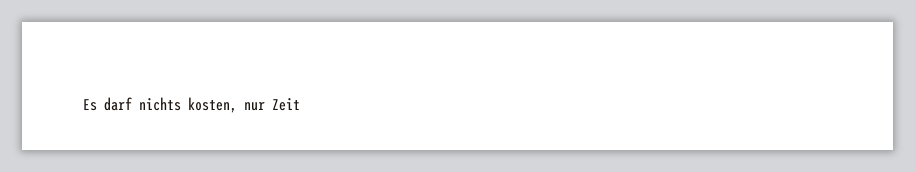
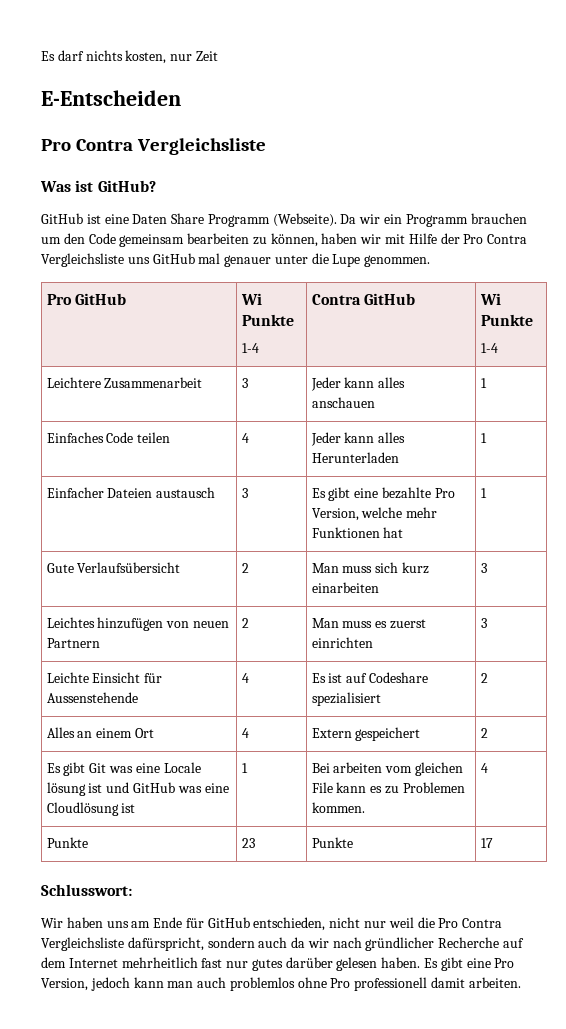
+ E-Entscheiden
+ Pro Contra Vergleichsliste
+ Was ist GitHub?
+ GitHub ist eine Daten Share Programm (Webseite). Da wir ein Programm brauchen um den Code gemeinsam bearbeiten zu können, haben wir mit Hilfe der Pro Contra Vergleichsliste uns GitHub mal genauer unter die Lupe genommen.
+ Pro GitHub | Wi Punkte
+ 1-4 | Contra GitHub | Wi Punkte
+ 1-4
+ Leichtere Zusammenarbeit | 3 | Jeder kann alles anschauen | 1
+ Einfaches Code teilen | 4 | Jeder kann alles Herunterladen | 1
+ Einfacher Dateien austausch | 3 | Es gibt eine bezahlte Pro Version, welche mehr Funktionen hat | 1
+ Gute Verlaufsübersicht | 2 | Man muss sich kurz einarbeiten | 3
+ Leichtes hinzufügen von neuen Partnern | 2 | Man muss es zuerst einrichten | 3
+ Leichte Einsicht für Aussenstehende | 4 | Es ist auf Codeshare spezialisiert | 2
+ Alles an einem Ort | 4 | Extern gespeichert | 2
+ Es gibt Git was eine Locale lösung ist und GitHub was eine Cloudlösung ist | 1 | Bei arbeiten vom gleichen File kann es zu Problemen kommen. | 4
+ Punkte | 23 | Punkte | 17
+ Schlusswort:
+ Wir haben uns am Ende für GitHub entschieden, nicht nur weil die Pro Contra Vergleichsliste dafürspricht, sondern auch da wir nach gründlicher Recherche auf dem Internet mehrheitlich fast nur gutes darüber gelesen haben. Es gibt eine Pro Version, jedoch kann man auch problemlos ohne Pro professionell damit arbeiten.

